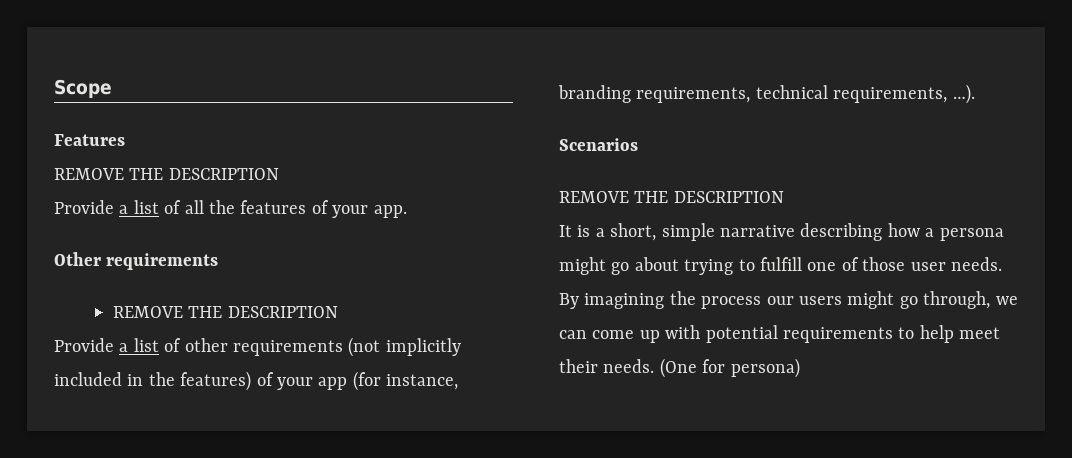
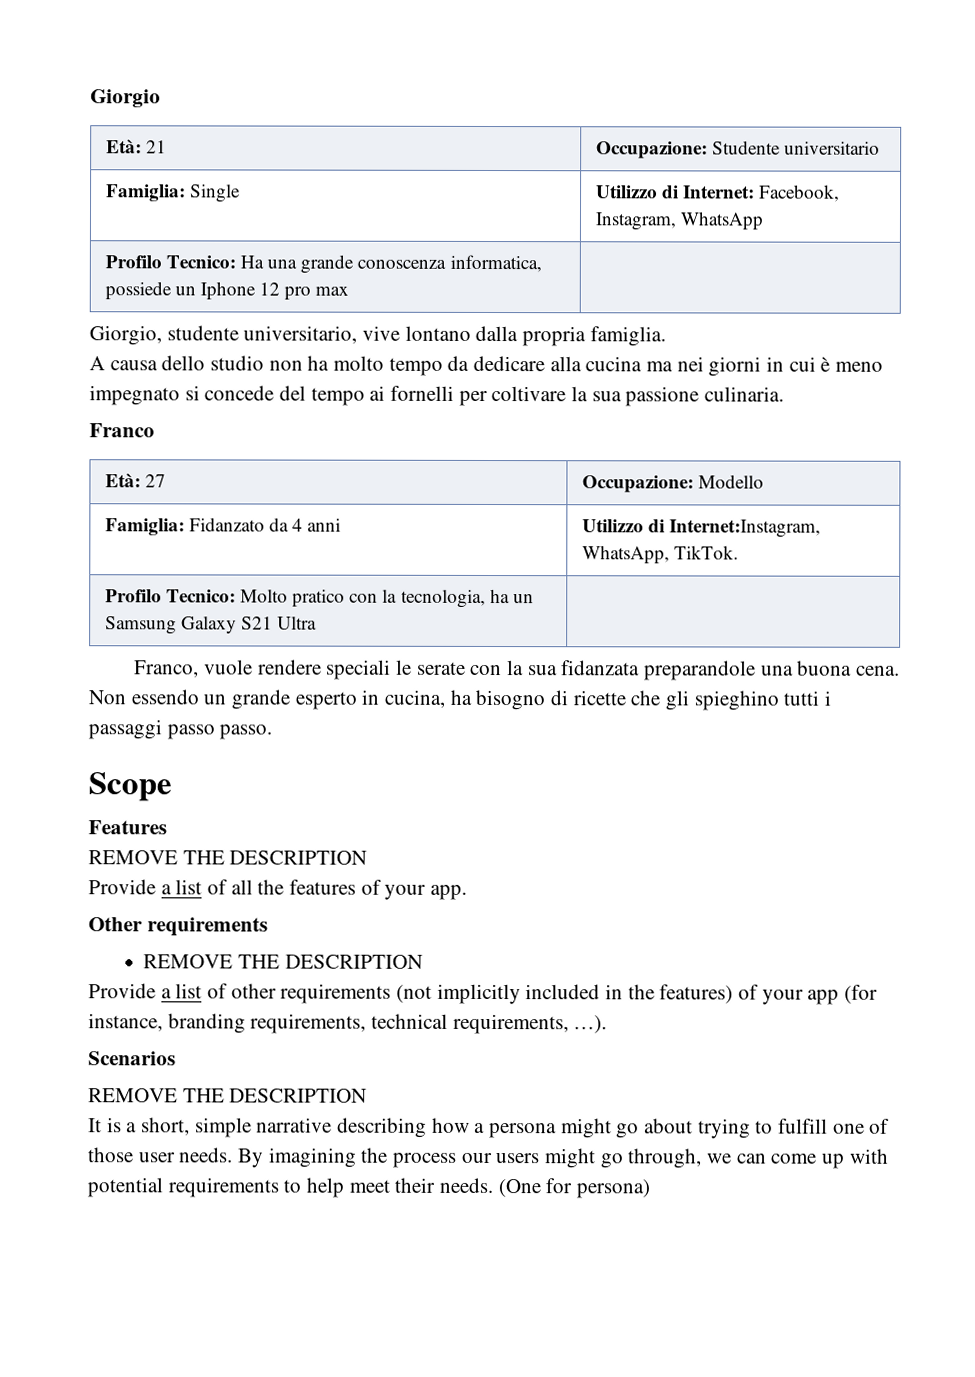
+ Giorgio
+ Età: 21 | Occupazione: Studente universitario
+ Famiglia: Single | Utilizzo di Internet: Facebook, Instagram, WhatsApp
+ Profilo Tecnico: Ha una grande conoscenza informatica, possiede un Iphone 12 pro max |
+ Giorgio, studente universitario, vive lontano dalla propria famiglia.
+ A causa dello studio non ha molto tempo da dedicare alla cucina ma nei giorni in cui è meno impegnato si concede del tempo ai fornelli per coltivare la sua passione culinaria.
+ Franco
+ Età: 27 | Occupazione: Modello
+ Famiglia: Fidanzato da 4 anni | Utilizzo di Internet:Instagram, WhatsApp, TikTok.
+ Profilo Tecnico: Molto pratico con la tecnologia, ha un Samsung Galaxy S21 Ultra |
+ Franco, vuole rendere speciali le serate con la sua fidanzata preparandole una buona cena. Non essendo un grande esperto in cucina, ha bisogno di ricette che gli spieghino tutti i passaggi passo passo.

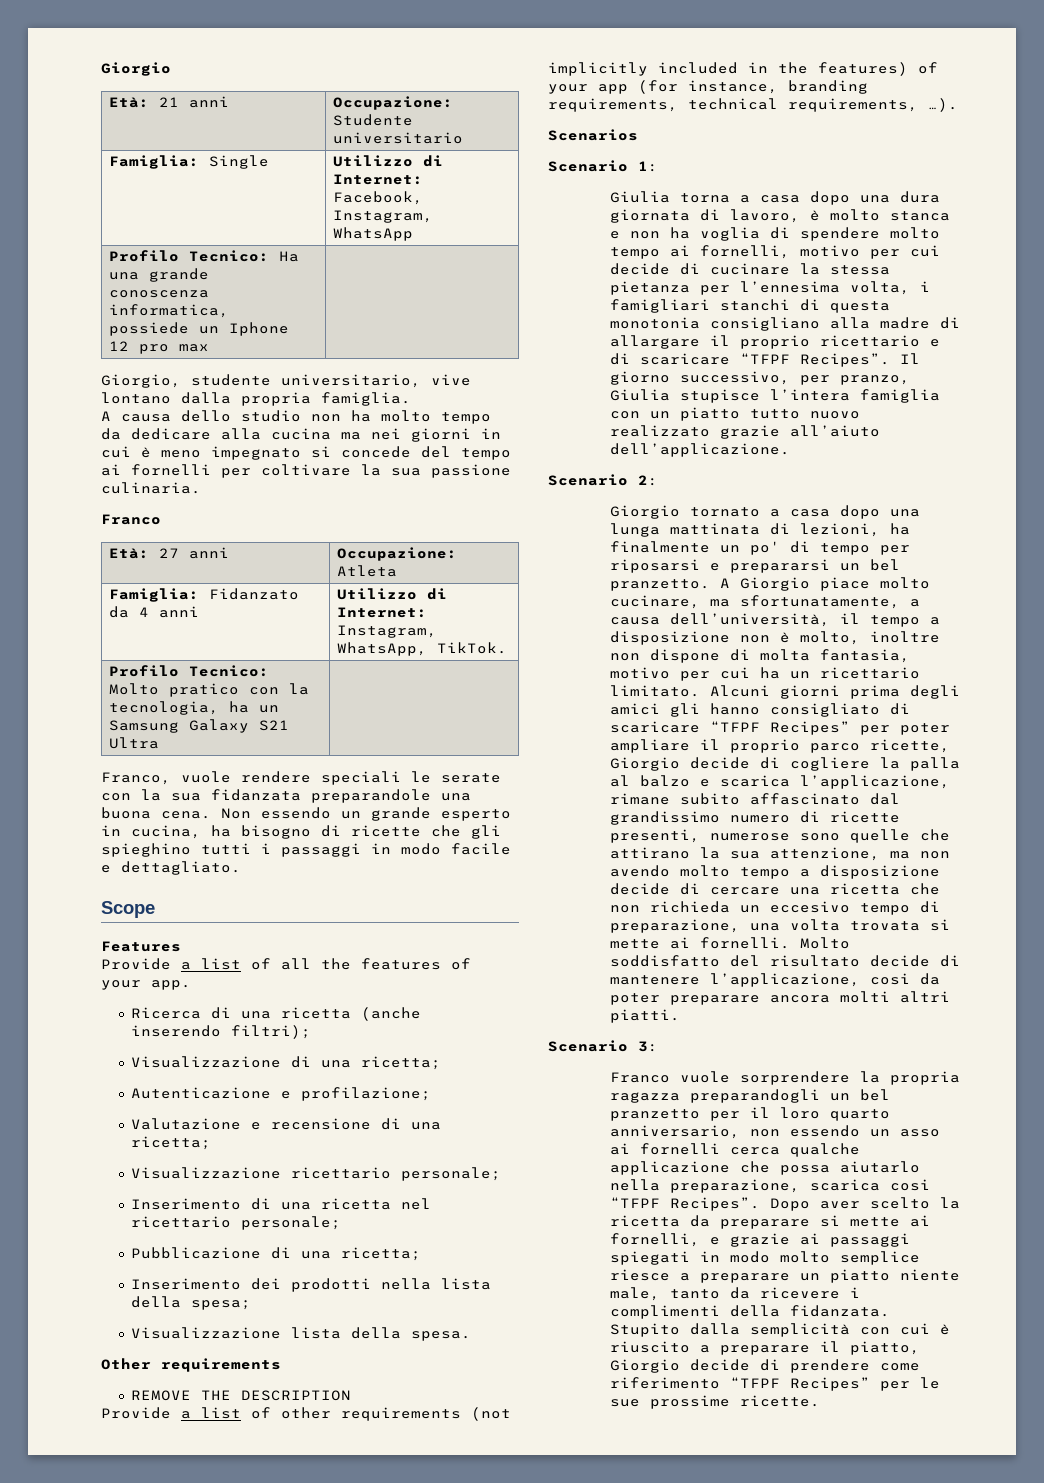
- Età: 21 | Occupazione: Studente universitario
+ Età: 21 anni | Occupazione: Studente universitario
- Età: 27 | Occupazione: Modello
+ Età: 27 anni | Occupazione: Atleta
- Famiglia: Fidanzato da 4 anni | Utilizzo di Internet:Instagram, WhatsApp, TikTok.
+ Famiglia: Fidanzato da 4 anni | Utilizzo di Internet: Instagram, WhatsApp, TikTok.
- Non essendo un grande esperto in cucina, ha bisogno di ricette che gli spieghino tutti i passaggi passo passo.
+ Non essendo un grande esperto in cucina, ha bisogno di ricette che gli spieghino tutti i passaggi in modo facile e dettagliato.
  Features
- REMOVE THE DESCRIPTION
+ Ricerca di una ricetta (anche inserendo filtri);
+ Visualizzazione di una ricetta;
+ Autenticazione e profilazione;
+ Valutazione e recensione di una ricetta;
+ Visualizzazione ricettario personale;
+ Inserimento di una ricetta nel ricettario personale;
+ Pubblicazione di una ricetta;
+ Inserimento dei prodotti nella lista della spesa;
+ Visualizzazione lista della spesa.
  Scenarios
- REMOVE THE DESCRIPTION
- It is a short, simple narrative describing how a persona might go about trying to fulfill one of those user needs. By imagining the process our users might go through, we can come up with potential requirements to help meet their needs. (One for persona)
+ Scenario 1:
+ Giulia torna a casa dopo una dura giornata di lavoro, è molto stanca e non ha voglia di spendere molto tempo ai fornelli, motivo per cui decide di cucinare la stessa pietanza per l’ennesima volta, i famigliari stanchi di questa monotonia consigliano alla madre di allargare il proprio ricettario e di scaricare “TFPF Recipes”. Il giorno successivo, per pranzo, Giulia stupisce l’intera famiglia con un piatto tutto nuovo realizzato grazie all’aiuto dell’applicazione.
+ Scenario 2:
+ Giorgio tornato a casa dopo una lunga mattinata di lezioni, ha finalmente un po' di tempo per riposarsi e prepararsi un bel pranzetto. A Giorgio piace molto cucinare, ma sfortunatamente, a causa dell’università, il tempo a disposizione non è molto, inoltre non dispone di molta fantasia, motivo per cui ha un ricettario limitato. Alcuni giorni prima degli amici gli hanno consigliato di scaricare “TFPF Recipes” per poter ampliare il proprio parco ricette, Giorgio decide di cogliere la palla al balzo e scarica l’applicazione, rimane subito affascinato dal grandissimo numero di ricette presenti, numerose sono quelle che attirano la sua attenzione, ma non avendo molto tempo a disposizione decide di cercare una ricetta che non richieda un eccesivo tempo di preparazione, una volta trovata si mette ai fornelli. Molto soddisfatto del risultato decide di mantenere l’applicazione, cosi da poter preparare ancora molti altri piatti.
+ Scenario 3:
+ Franco vuole sorprendere la propria ragazza preparandogli un bel pranzetto per il loro quarto anniversario, non essendo un asso ai fornelli cerca qualche applicazione che possa aiutarlo nella preparazione, scarica cosi “TFPF Recipes”. Dopo aver scelto la ricetta da preparare si mette ai fornelli, e grazie ai passaggi spiegati in modo molto semplice riesce a preparare un piatto niente male, tanto da ricevere i complimenti della fidanzata. Stupito dalla semplicità con cui è riuscito a preparare il piatto, Giorgio decide di prendere come riferimento “TFPF Recipes” per le sue prossime ricette.

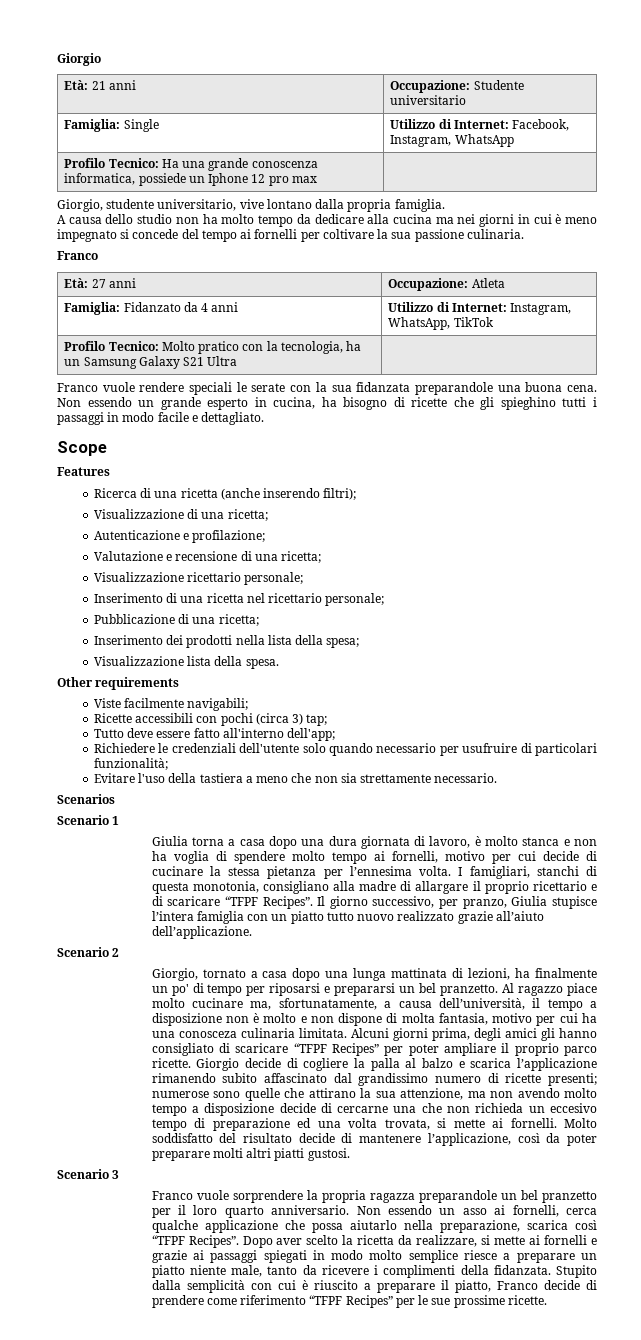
- Famiglia: Fidanzato da 4 anni | Utilizzo di Internet: Instagram, WhatsApp, TikTok.
+ Famiglia: Fidanzato da 4 anni | Utilizzo di Internet: Instagram, WhatsApp, TikTok
- Franco, vuole rendere speciali le serate con la sua fidanzata preparandole una buona cena.
+ Franco vuole rendere speciali le serate con la sua fidanzata preparandole una buona cena.
- Provide a list of all the features of your app.
- REMOVE THE DESCRIPTION
- Provide a list of other requirements (not implicitly included in the features) of your app (for instance, branding requirements, technical requirements, …).
+ Viste facilmente navigabili;
+ Ricette accessibili con pochi (circa 3) tap;
+ Tutto deve essere fatto all'interno dell'app;
+ Richiedere le credenziali dell'utente solo quando necessario per usufruire di particolari funzionalità;
+ Evitare l'uso della tastiera a meno che non sia strettamente necessario.
- Scenario 1:
+ Scenario 1
- Giulia torna a casa dopo una dura giornata di lavoro, è molto stanca e non ha voglia di spendere molto tempo ai fornelli, motivo per cui decide di cucinare la stessa pietanza per l’ennesima volta, i famigliari stanchi di questa monotonia consigliano alla madre di allargare il proprio ricettario e di scaricare “TFPF Recipes”.
+ Giulia torna a casa dopo una dura giornata di lavoro, è molto stanca e non ha voglia di spendere molto tempo ai fornelli, motivo per cui decide di cucinare la stessa pietanza per l’ennesima volta. I famigliari, stanchi di questa monotonia, consigliano alla madre di allargare il proprio ricettario e di scaricare “TFPF Recipes”.
- Scenario 2:
- Giorgio tornato a casa dopo una lunga mattinata di lezioni, ha finalmente un po' di tempo per riposarsi e prepararsi un bel pranzetto.
+ Scenario 2
+ Giorgio, tornato a casa dopo una lunga mattinata di lezioni, ha finalmente un po' di tempo per riposarsi e prepararsi un bel pranzetto.
- A Giorgio piace molto cucinare, ma sfortunatamente, a causa dell’università, il tempo a disposizione non è molto, inoltre non dispone di molta fantasia, motivo per cui ha un ricettario limitato.
+ Al ragazzo piace molto cucinare ma, sfortunatamente, a causa dell’università, il tempo a disposizione non è molto e non dispone di molta fantasia, motivo per cui ha una conosceza culinaria limitata.
- Alcuni giorni prima degli amici gli hanno consigliato di scaricare “TFPF Recipes” per poter ampliare il proprio parco ricette, Giorgio decide di cogliere la palla al balzo e scarica l’applicazione, rimane subito affascinato dal grandissimo numero di ricette presenti, numerose sono quelle che attirano la sua attenzione, ma non avendo molto tempo a disposizione decide di cercare una ricetta che non richieda un eccesivo tempo di preparazione, una volta trovata si mette ai fornelli.
+ Alcuni giorni prima, degli amici gli hanno consigliato di scaricare “TFPF Recipes” per poter ampliare il proprio parco ricette. Giorgio decide di cogliere la palla al balzo e scarica l’applicazione rimanendo subito affascinato dal grandissimo numero di ricette presenti; numerose sono quelle che attirano la sua attenzione, ma non avendo molto tempo a disposizione decide di cercarne una che non richieda un eccesivo tempo di preparazione ed una volta trovata, si mette ai fornelli.
- Molto soddisfatto del risultato decide di mantenere l’applicazione, cosi da poter preparare ancora molti altri piatti.
- Scenario 3:
+ Molto soddisfatto del risultato decide di mantenere l’applicazione, così da poter preparare molti altri piatti gustosi.
+ Scenario 3
- Franco vuole sorprendere la propria ragazza preparandogli un bel pranzetto per il loro quarto anniversario, non essendo un asso ai fornelli cerca qualche applicazione che possa aiutarlo nella preparazione, scarica cosi “TFPF Recipes”.
+ Franco vuole sorprendere la propria ragazza preparandole un bel pranzetto per il loro quarto anniversario. Non essendo un asso ai fornelli, cerca qualche applicazione che possa aiutarlo nella preparazione, scarica così “TFPF Recipes”.
- Dopo aver scelto la ricetta da preparare si mette ai fornelli, e grazie ai passaggi spiegati in modo molto semplice riesce a preparare un piatto niente male, tanto da ricevere i complimenti della fidanzata.
+ Dopo aver scelto la ricetta da realizzare, si mette ai fornelli e grazie ai passaggi spiegati in modo molto semplice riesce a preparare un piatto niente male, tanto da ricevere i complimenti della fidanzata.
- Stupito dalla semplicità con cui è riuscito a preparare il piatto, Giorgio decide di prendere come riferimento “TFPF Recipes” per le sue prossime ricette.
+ Stupito dalla semplicità con cui è riuscito a preparare il piatto, Franco decide di prendere come riferimento “TFPF Recipes” per le sue prossime ricette.

